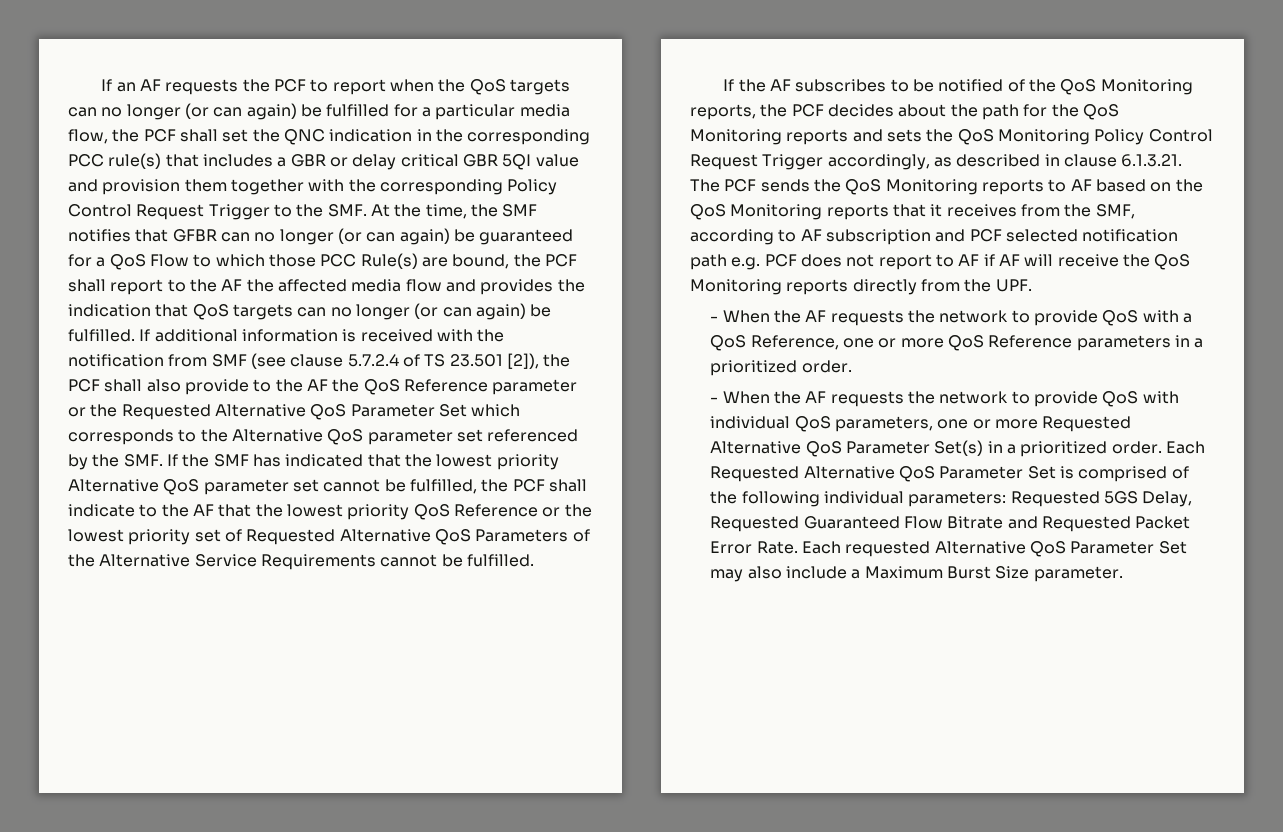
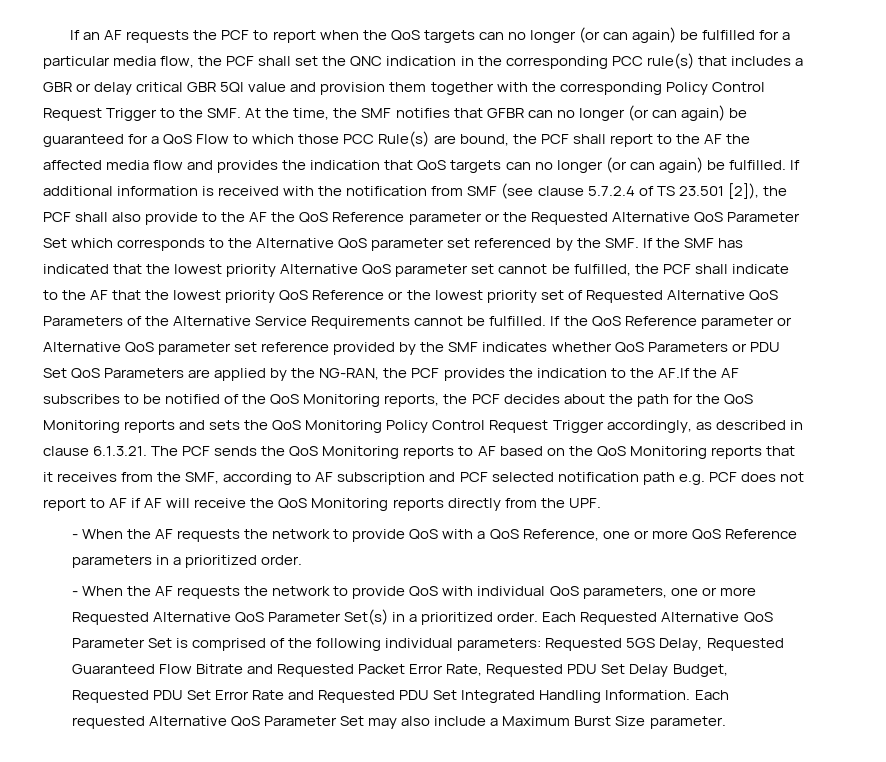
- If additional information is received with the notification from SMF (see clause 5.7.2.4 of TS 23.501 [2]), the PCF shall also provide to the AF the QoS Reference parameter or the Requested Alternative QoS Parameter Set which corresponds to the Alternative QoS parameter set referenced by the SMF. If the SMF has indicated that the lowest priority Alternative QoS parameter set cannot be fulfilled, the PCF shall indicate to the AF that the lowest priority QoS Reference or the lowest priority set of Requested Alternative QoS Parameters of the Alternative Service Requirements cannot be fulfilled.
- If the AF subscribes to be notified of the QoS Monitoring reports, the PCF decides about the path for the QoS Monitoring reports and sets the QoS Monitoring Policy Control Request Trigger accordingly, as described in clause 6.1.3.21. The PCF sends the QoS Monitoring reports to AF based on the QoS Monitoring reports that it receives from the SMF, according to AF subscription and PCF selected notification path e.g. PCF does not report to AF if AF will receive the QoS Monitoring reports directly from the UPF.
+ If additional information is received with the notification from SMF (see clause 5.7.2.4 of TS 23.501 [2]), the PCF shall also provide to the AF the QoS Reference parameter or the Requested Alternative QoS Parameter Set which corresponds to the Alternative QoS parameter set referenced by the SMF. If the SMF has indicated that the lowest priority Alternative QoS parameter set cannot be fulfilled, the PCF shall indicate to the AF that the lowest priority QoS Reference or the lowest priority set of Requested Alternative QoS Parameters of the Alternative Service Requirements cannot be fulfilled. If the QoS Reference parameter or Alternative QoS parameter set reference provided by the SMF indicates whether QoS Parameters or PDU Set QoS Parameters are applied by the NG-RAN, the PCF provides the indication to the AF.If the AF subscribes to be notified of the QoS Monitoring reports, the PCF decides about the path for the QoS Monitoring reports and sets the QoS Monitoring Policy Control Request Trigger accordingly, as described in clause 6.1.3.21. The PCF sends the QoS Monitoring reports to AF based on the QoS Monitoring reports that it receives from the SMF, according to AF subscription and PCF selected notification path e.g. PCF does not report to AF if AF will receive the QoS Monitoring reports directly from the UPF.
- Each Requested Alternative QoS Parameter Set is comprised of the following individual parameters: Requested 5GS Delay, Requested Guaranteed Flow Bitrate and Requested Packet Error Rate.
+ Each Requested Alternative QoS Parameter Set is comprised of the following individual parameters: Requested 5GS Delay, Requested Guaranteed Flow Bitrate and Requested Packet Error Rate, Requested PDU Set Delay Budget, Requested PDU Set Error Rate and Requested PDU Set Integrated Handling Information.

